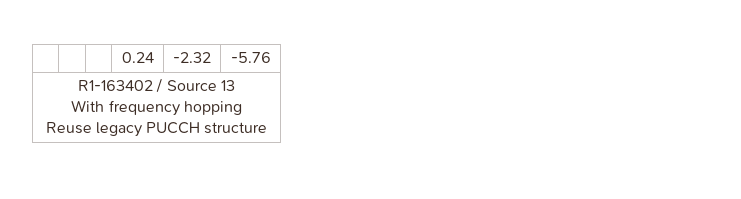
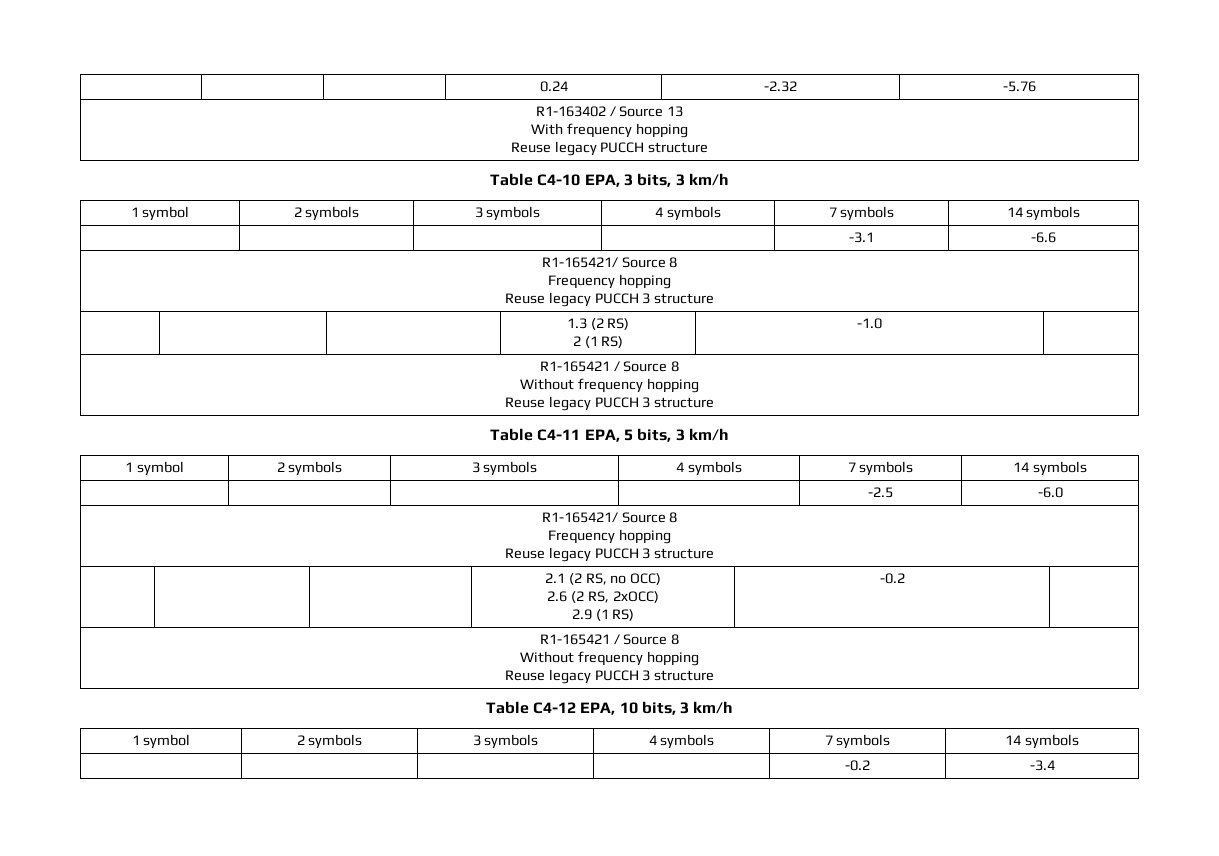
+ Table C4-10 EPA, 3 bits, 3 km/h
+ 1 symbol | 2 symbols | 3 symbols | 4 symbols | 7 symbols | 14 symbols
+ | | | | -3.1 | -6.6
+ R1-165421/ Source 8
+ Frequency hopping
+ Reuse legacy PUCCH 3 structure
+ | | | 1.3 (2 RS)
+ 2 (1 RS) | -1.0 |
+ R1-165421 / Source 8
+ Without frequency hopping
+ Reuse legacy PUCCH 3 structure
+ Table C4-11 EPA, 5 bits, 3 km/h
+ 1 symbol | 2 symbols | 3 symbols | 4 symbols | 7 symbols | 14 symbols
+ | | | | -2.5 | -6.0
+ R1-165421/ Source 8
+ Frequency hopping
+ Reuse legacy PUCCH 3 structure
+ | | | 2.1 (2 RS, no OCC)
+ 2.6 (2 RS, 2xOCC)
+ 2.9 (1 RS) | -0.2 |
+ R1-165421 / Source 8
+ Without frequency hopping
+ Reuse legacy PUCCH 3 structure
+ Table C4-12 EPA, 10 bits, 3 km/h
+ 1 symbol | 2 symbols | 3 symbols | 4 symbols | 7 symbols | 14 symbols
+ | | | | -0.2 | -3.4

